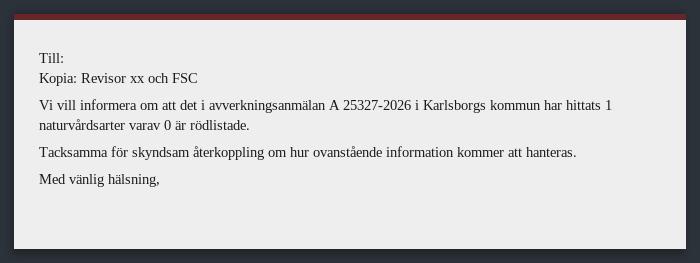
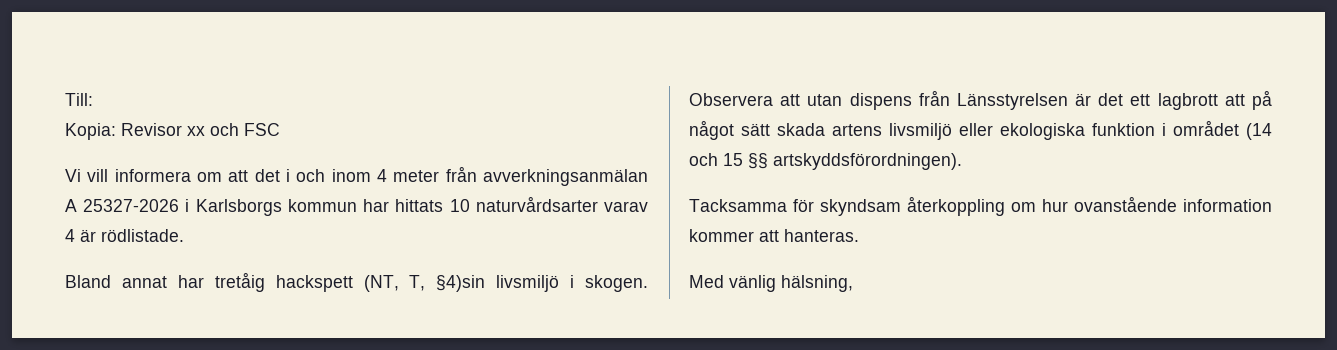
- Vi vill informera om att det i avverkningsanmälan A 25327-2026 i Karlsborgs kommun har hittats 1 naturvårdsarter varav 0 är rödlistade.
+ Vi vill informera om att det i och inom 4 meter från avverkningsanmälan A 25327-2026 i Karlsborgs kommun har hittats 10 naturvårdsarter varav 4 är rödlistade.
+ Bland annat har tretåig hackspett (NT, T, §4)sin livsmiljö i skogen. Observera att utan dispens från Länsstyrelsen är det ett lagbrott att på något sätt skada artens livsmiljö eller ekologiska funktion i området (14 och 15 §§ artskyddsförordningen).

